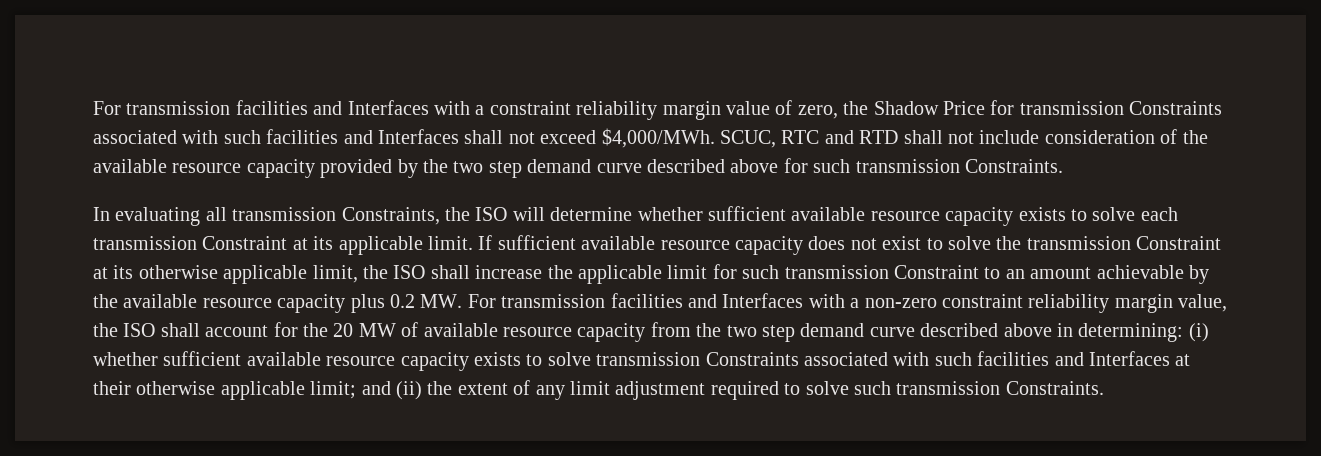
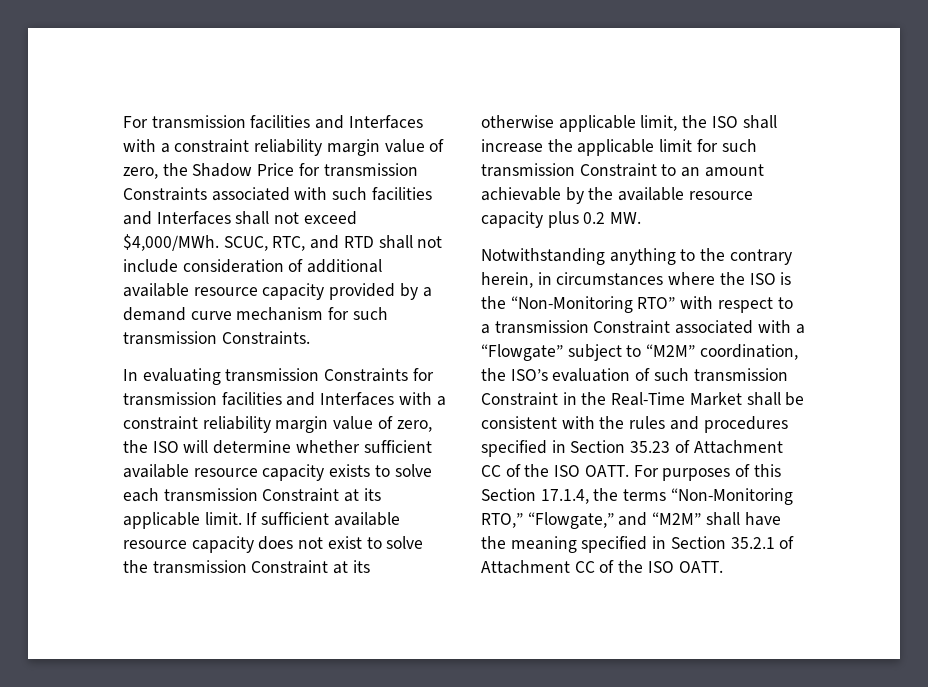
- SCUC, RTC and RTD shall not include consideration of the available resource capacity provided by the two step demand curve described above for such transmission Constraints.
+ SCUC, RTC, and RTD shall not include consideration of additional available resource capacity provided by a demand curve mechanism for such transmission Constraints.
- In evaluating all transmission Constraints, the ISO will determine whether sufficient available resource capacity exists to solve each transmission Constraint at its applicable limit.
+ In evaluating transmission Constraints for transmission facilities and Interfaces with a constraint reliability margin value of zero, the ISO will determine whether sufficient available resource capacity exists to solve each transmission Constraint at its applicable limit.
- If sufficient available resource capacity does not exist to solve the transmission Constraint at its otherwise applicable limit, the ISO shall increase the applicable limit for such transmission Constraint to an amount achievable by the available resource capacity plus 0.2 MW. For transmission facilities and Interfaces with a non-zero constraint reliability margin value, the ISO shall account for the 20 MW of available resource capacity from the two step demand curve described above in determining: (i) whether sufficient available resource capacity exists to solve transmission Constraints associated with such facilities and Interfaces at their otherwise applicable limit; and (ii) the extent of any limit adjustment required to solve such transmission Constraints.
+ If sufficient available resource capacity does not exist to solve the transmission Constraint at its otherwise applicable limit, the ISO shall increase the applicable limit for such transmission Constraint to an amount achievable by the available resource capacity plus 0.2 MW.
+ Notwithstanding anything to the contrary herein, in circumstances where the ISO is the “Non-Monitoring RTO” with respect to a transmission Constraint associated with a “Flowgate” subject to “M2M” coordination, the ISO’s evaluation of such transmission Constraint in the Real-Time Market shall be consistent with the rules and procedures specified in Section 35.23 of Attachment CC of the ISO OATT. For purposes of this Section 17.1.4, the terms “Non-Monitoring RTO,” “Flowgate,” and “M2M” shall have the meaning specified in Section 35.2.1 of Attachment CC of the ISO OATT.

